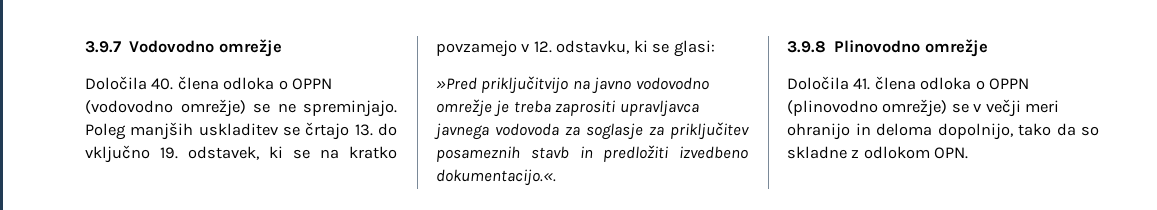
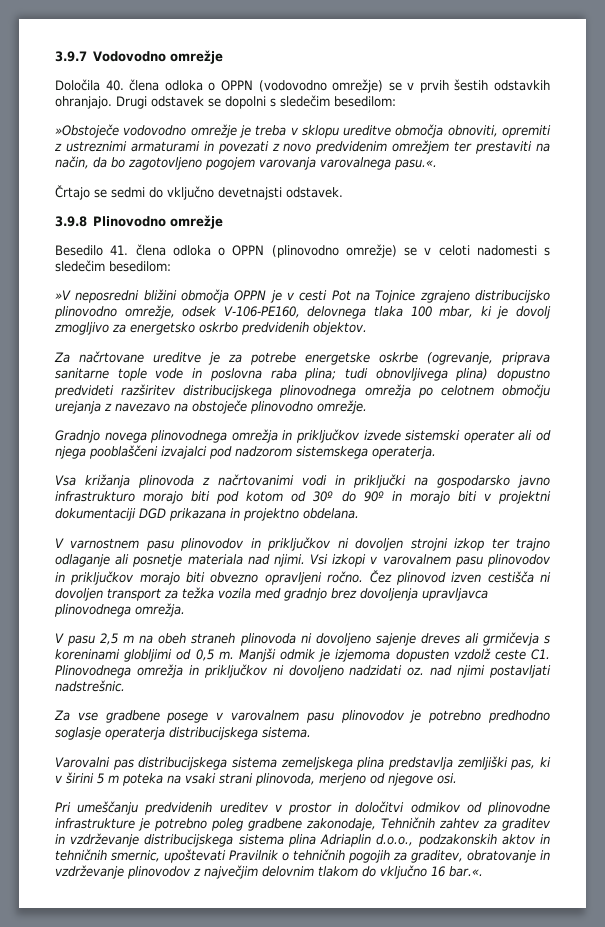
- Določila 40. člena odloka o OPPN (vodovodno omrežje) se ne spreminjajo. Poleg manjših uskladitev se črtajo 13. do vključno 19. odstavek, ki se na kratko povzamejo v 12. odstavku, ki se glasi:
- »Pred priključitvijo na javno vodovodno omrežje je treba zaprositi upravljavca javnega vodovoda za soglasje za priključitev posameznih stavb in predložiti izvedbeno dokumentacijo.«.
+ Določila 40. člena odloka o OPPN (vodovodno omrežje) se v prvih šestih odstavkih ohranjajo. Drugi odstavek se dopolni s sledečim besedilom:
+ »Obstoječe vodovodno omrežje je treba v sklopu ureditve območja obnoviti, opremiti z ustreznimi armaturami in povezati z novo predvidenim omrežjem ter prestaviti na način, da bo zagotovljeno pogojem varovanja varovalnega pasu.«.
+ Črtajo se sedmi do vključno devetnajsti odstavek.
- Določila 41. člena odloka o OPPN (plinovodno omrežje) se v večji meri ohranijo in deloma dopolnijo, tako da so skladne z odlokom OPN.
+ Besedilo 41. člena odloka o OPPN (plinovodno omrežje) se v celoti nadomesti s sledečim besedilom:
+ »V neposredni bližini območja OPPN je v cesti Pot na Tojnice zgrajeno distribucijsko plinovodno omrežje, odsek V-106-PE160, delovnega tlaka 100 mbar, ki je dovolj zmogljivo za energetsko oskrbo predvidenih objektov.
+ Za načrtovane ureditve je za potrebe energetske oskrbe (ogrevanje, priprava sanitarne tople vode in poslovna raba plina; tudi obnovljivega plina) dopustno predvideti razširitev distribucijskega plinovodnega omrežja po celotnem območju urejanja z navezavo na obstoječe plinovodno omrežje.
+ Gradnjo novega plinovodnega omrežja in priključkov izvede sistemski operater ali od njega pooblaščeni izvajalci pod nadzorom sistemskega operaterja.
+ Vsa križanja plinovoda z načrtovanimi vodi in priključki na gospodarsko javno infrastrukturo morajo biti pod kotom od 30º do 90º in morajo biti v projektni dokumentaciji DGD prikazana in projektno obdelana.
+ V varnostnem pasu plinovodov in priključkov ni dovoljen strojni izkop ter trajno odlaganje ali posnetje materiala nad njimi. Vsi izkopi v varovalnem pasu plinovodov in priključkov morajo biti obvezno opravljeni ročno. Čez plinovod izven cestišča ni dovoljen transport za težka vozila med gradnjo brez dovoljenja upravljavca plinovodnega omrežja.
+ V pasu 2,5 m na obeh straneh plinovoda ni dovoljeno sajenje dreves ali grmičevja s koreninami globljimi od 0,5 m. Manjši odmik je izjemoma dopusten vzdolž ceste C1. Plinovodnega omrežja in priključkov ni dovoljeno nadzidati oz. nad njimi postavljati nadstrešnic.
+ Za vse gradbene posege v varovalnem pasu plinovodov je potrebno predhodno soglasje operaterja distribucijskega sistema.
+ Varovalni pas distribucijskega sistema zemeljskega plina predstavlja zemljiški pas, ki v širini 5 m poteka na vsaki strani plinovoda, merjeno od njegove osi.
+ Pri umeščanju predvidenih ureditev v prostor in določitvi odmikov od plinovodne infrastrukture je potrebno poleg gradbene zakonodaje, Tehničnih zahtev za graditev in vzdrževanje distribucijskega sistema plina Adriaplin d.o.o., podzakonskih aktov in tehničnih smernic, upoštevati Pravilnik o tehničnih pogojih za graditev, obratovanje in vzdrževanje plinovodov z največjim delovnim tlakom do vključno 16 bar.«.

